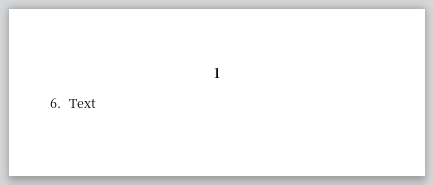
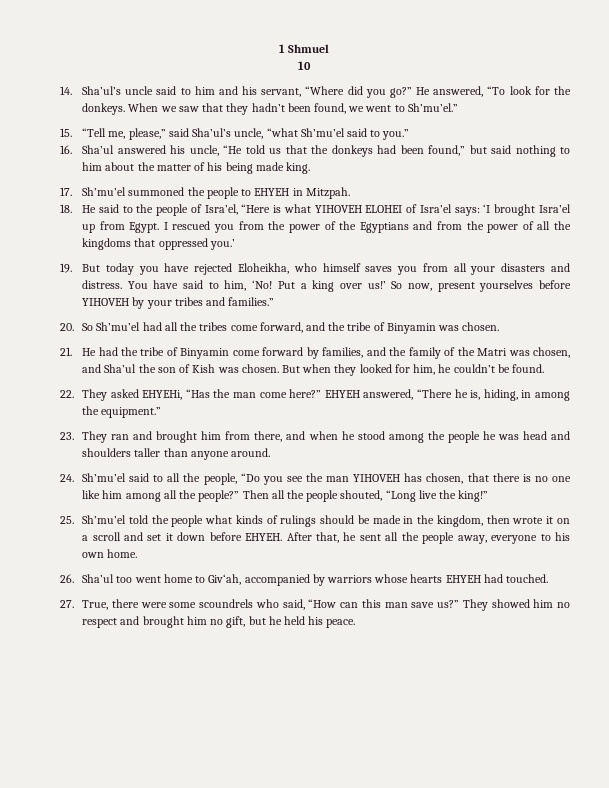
- 1
- 6. Text
+ 1 Shmuel
+ 10
+ 14. Sha’ul’s uncle said to him and his servant, “Where did you go?” He answered, “To look for the donkeys. When we saw that they hadn’t been found, we went to Sh’mu’el.”
+ 15. “Tell me, please,” said Sha’ul’s uncle, “what Sh’mu’el said to you.”
+ 16. Sha’ul answered his uncle, “He told us that the donkeys had been found,” but said nothing to him about the matter of his being made king.
+ 17. Sh’mu’el summoned the people to EHYEH in Mitzpah.
+ 18. He said to the people of Isra’el, “Here is what YIHOVEH ELOHEI of Isra’el says: ‘I brought Isra’el up from Egypt. I rescued you from the power of the Egyptians and from the power of all the kingdoms that oppressed you.’
+ 19. But today you have rejected Eloheikha, who himself saves you from all your disasters and distress. You have said to him, ‘No! Put a king over us!’ So now, present yourselves before YIHOVEH by your tribes and families.”
+ 20. So Sh’mu’el had all the tribes come forward, and the tribe of Binyamin was chosen.
+ 21. He had the tribe of Binyamin come forward by families, and the family of the Matri was chosen, and Sha’ul the son of Kish was chosen. But when they looked for him, he couldn’t be found.
+ 22. They asked EHYEHi, “Has the man come here?” EHYEH answered, “There he is, hiding, in among the equipment.”
+ 23. They ran and brought him from there, and when he stood among the people he was head and shoulders taller than anyone around.
+ 24. Sh’mu’el said to all the people, “Do you see the man YIHOVEH has chosen, that there is no one like him among all the people?” Then all the people shouted, “Long live the king!”
+ 25. Sh’mu’el told the people what kinds of rulings should be made in the kingdom, then wrote it on a scroll and set it down before EHYEH. After that, he sent all the people away, everyone to his own home.
+ 26. Sha’ul too went home to Giv‘ah, accompanied by warriors whose hearts EHYEH had touched.
+ 27. True, there were some scoundrels who said, “How can this man save us?” They showed him no respect and brought him no gift, but he held his peace.

